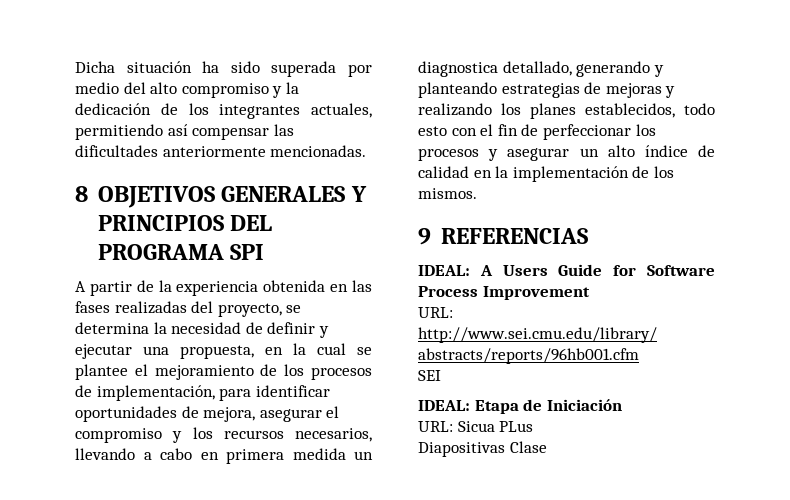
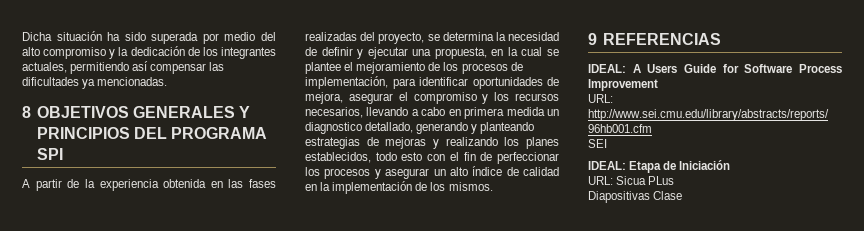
- Dicha situación ha sido superada por medio del alto compromiso y la dedicación de los integrantes actuales, permitiendo así compensar las dificultades anteriormente mencionadas.
+ Dicha situación ha sido superada por medio del alto compromiso y la dedicación de los integrantes actuales, permitiendo así compensar las dificultades ya mencionadas.
- A partir de la experiencia obtenida en las fases realizadas del proyecto, se determina la necesidad de definir y ejecutar una propuesta, en la cual se plantee el mejoramiento de los procesos de implementación, para identificar oportunidades de mejora, asegurar el compromiso y los recursos necesarios, llevando a cabo en primera medida un diagnostica detallado, generando y planteando estrategias de mejoras y realizando los planes establecidos, todo esto con el fin de perfeccionar los procesos y asegurar un alto índice de calidad en la implementación de los mismos.
+ A partir de la experiencia obtenida en las fases realizadas del proyecto, se determina la necesidad de definir y ejecutar una propuesta, en la cual se plantee el mejoramiento de los procesos de implementación, para identificar oportunidades de mejora, asegurar el compromiso y los recursos necesarios, llevando a cabo en primera medida un diagnostico detallado, generando y planteando estrategias de mejoras y realizando los planes establecidos, todo esto con el fin de perfeccionar los procesos y asegurar un alto índice de calidad en la implementación de los mismos.

